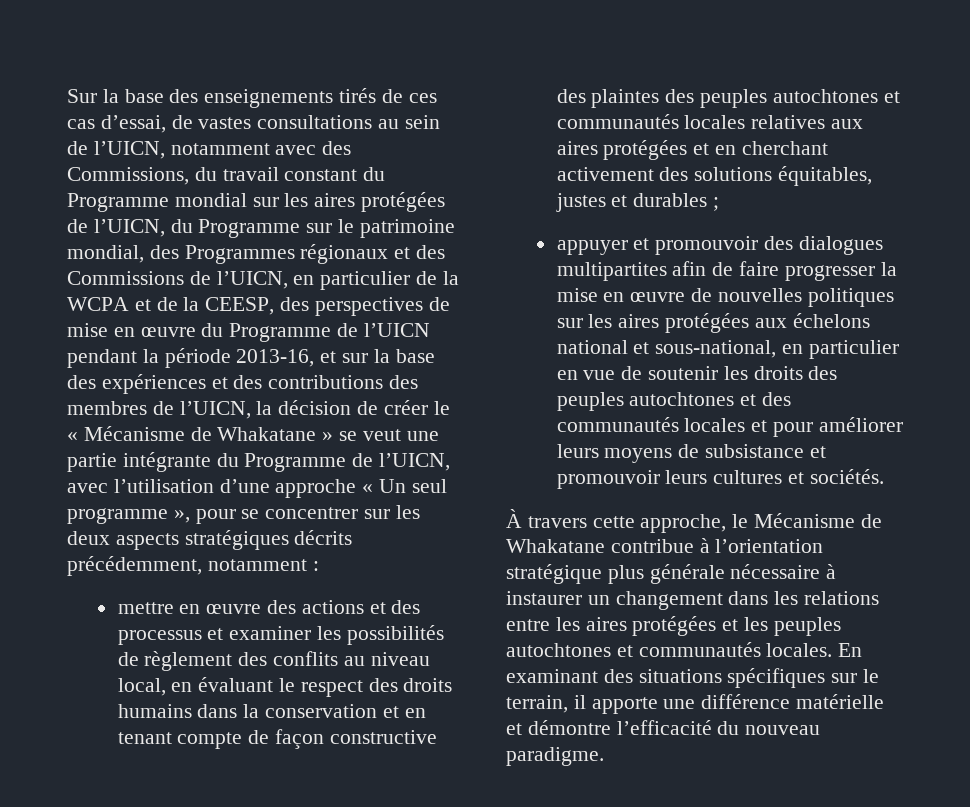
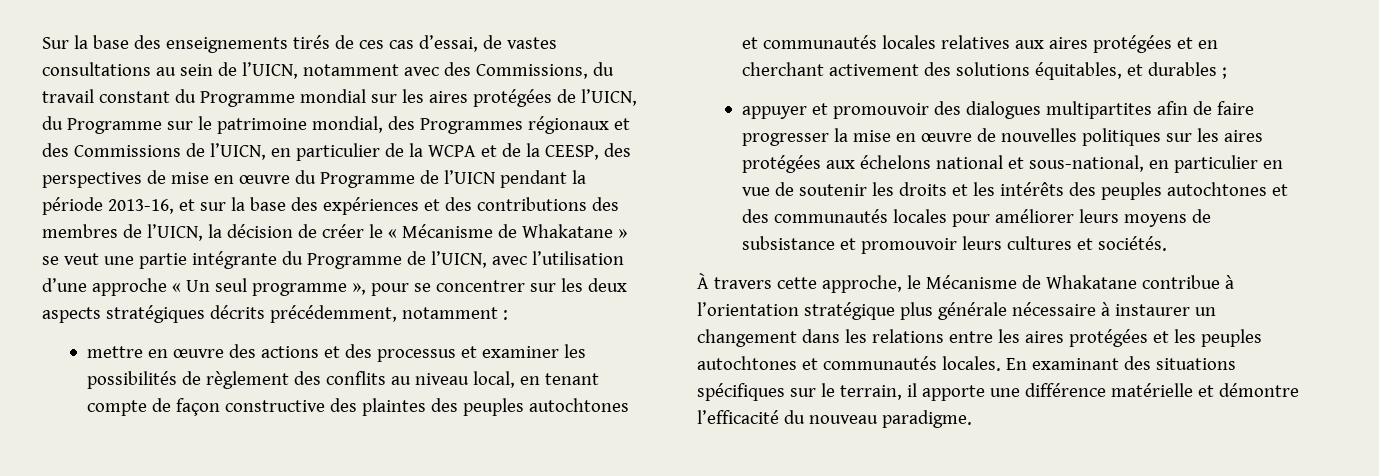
- mettre en œuvre des actions et des processus et examiner les possibilités de règlement des conflits au niveau local, en évaluant le respect des droits humains dans la conservation et en tenant compte de façon constructive des plaintes des peuples autochtones et communautés locales relatives aux aires protégées et en cherchant activement des solutions équitables, justes et durables ;
+ mettre en œuvre des actions et des processus et examiner les possibilités de règlement des conflits au niveau local, en tenant compte de façon constructive des plaintes des peuples autochtones et communautés locales relatives aux aires protégées et en cherchant activement des solutions équitables, et durables ;
- appuyer et promouvoir des dialogues multipartites afin de faire progresser la mise en œuvre de nouvelles politiques sur les aires protégées aux échelons national et sous-national, en particulier en vue de soutenir les droits des peuples autochtones et des communautés locales et pour améliorer leurs moyens de subsistance et promouvoir leurs cultures et sociétés.
+ appuyer et promouvoir des dialogues multipartites afin de faire progresser la mise en œuvre de nouvelles politiques sur les aires protégées aux échelons national et sous-national, en particulier en vue de soutenir les droits et les intérêts des peuples autochtones et des communautés locales pour améliorer leurs moyens de subsistance et promouvoir leurs cultures et sociétés.

